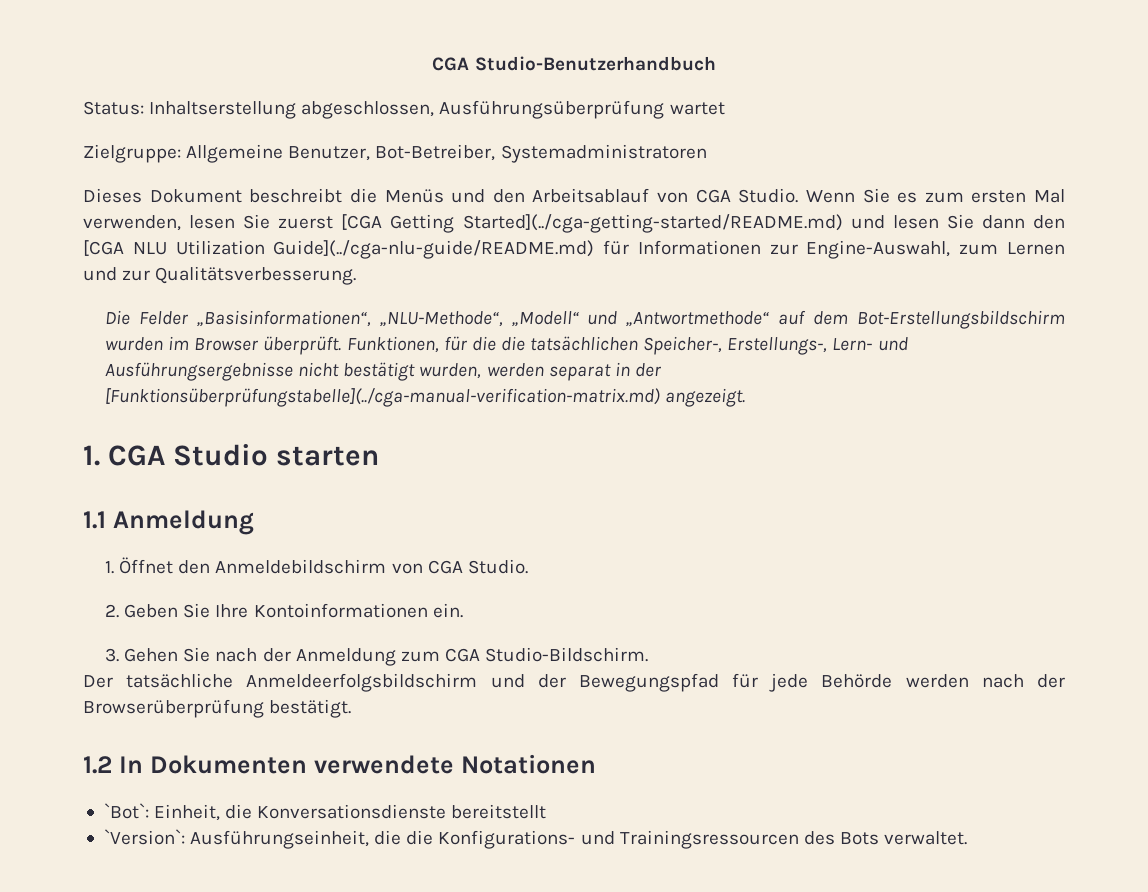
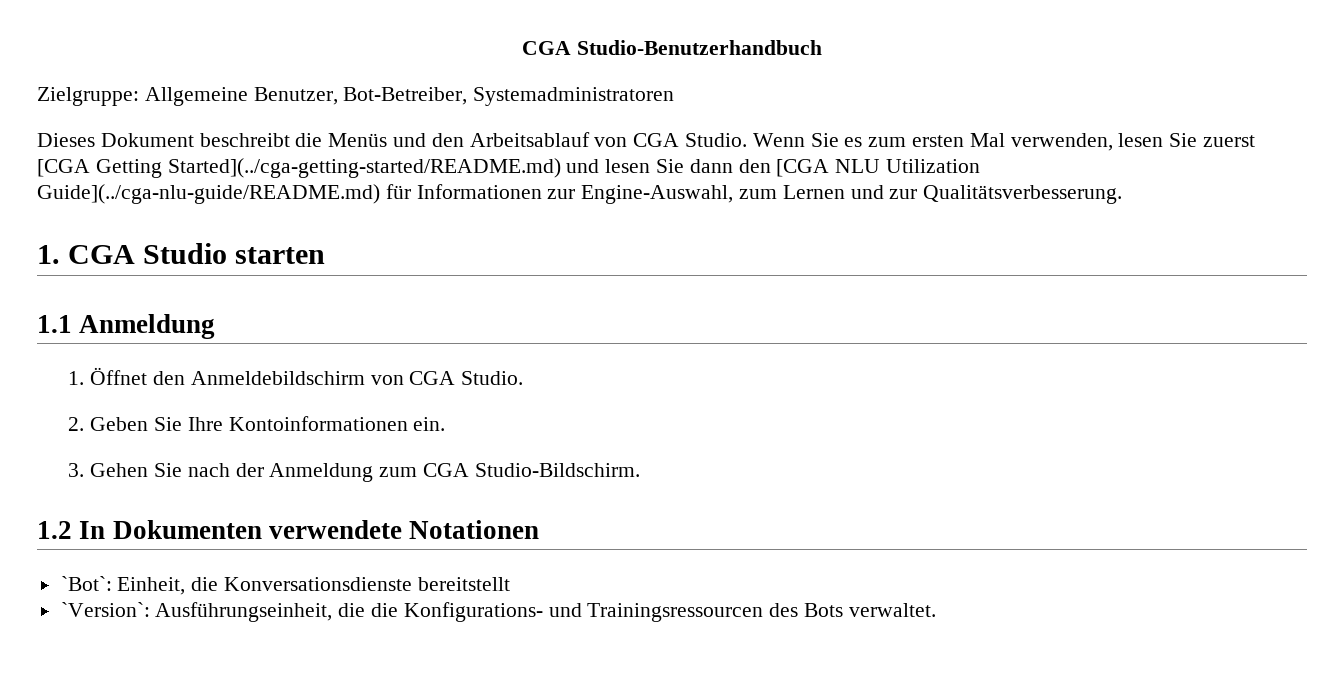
- Status: Inhaltserstellung abgeschlossen, Ausführungsüberprüfung wartet
- Die Felder „Basisinformationen“, „NLU-Methode“, „Modell“ und „Antwortmethode“ auf dem Bot-Erstellungsbildschirm wurden im Browser überprüft. Funktionen, für die die tatsächlichen Speicher-, Erstellungs-, Lern- und Ausführungsergebnisse nicht bestätigt wurden, werden separat in der [Funktionsüberprüfungstabelle](../cga-manual-verification-matrix.md) angezeigt.
- Der tatsächliche Anmeldeerfolgsbildschirm und der Bewegungspfad für jede Behörde werden nach der Browserüberprüfung bestätigt.

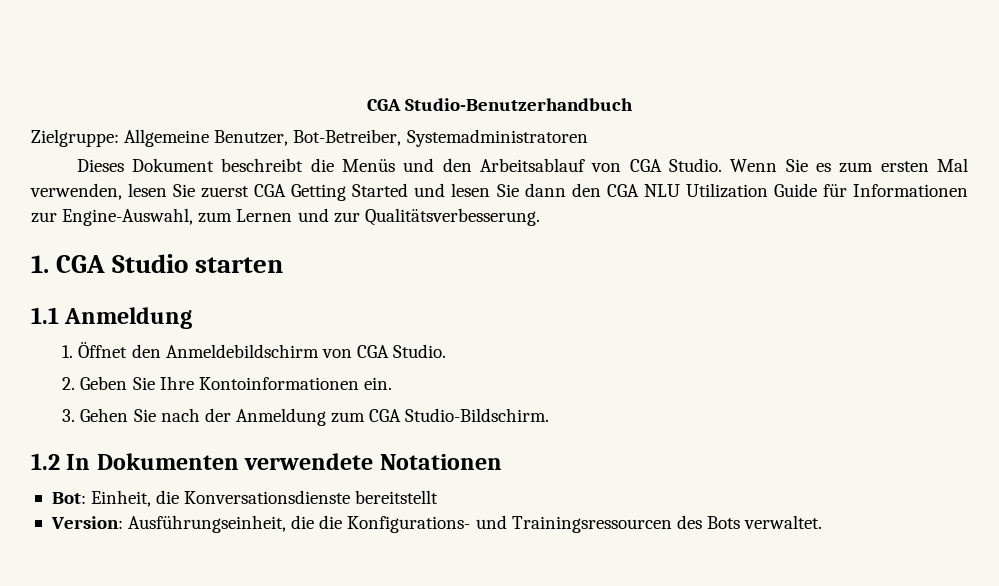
- Wenn Sie es zum ersten Mal verwenden, lesen Sie zuerst [CGA Getting Started](../cga-getting-started/README.md) und lesen Sie dann den [CGA NLU Utilization Guide](../cga-nlu-guide/README.md) für Informationen zur Engine-Auswahl, zum Lernen und zur Qualitätsverbesserung.
+ Wenn Sie es zum ersten Mal verwenden, lesen Sie zuerst CGA Getting Started und lesen Sie dann den CGA NLU Utilization Guide für Informationen zur Engine-Auswahl, zum Lernen und zur Qualitätsverbesserung.
- `Bot`: Einheit, die Konversationsdienste bereitstellt
+ Bot: Einheit, die Konversationsdienste bereitstellt
- `Version`: Ausführungseinheit, die die Konfigurations- und Trainingsressourcen des Bots verwaltet.
+ Version: Ausführungseinheit, die die Konfigurations- und Trainingsressourcen des Bots verwaltet.

